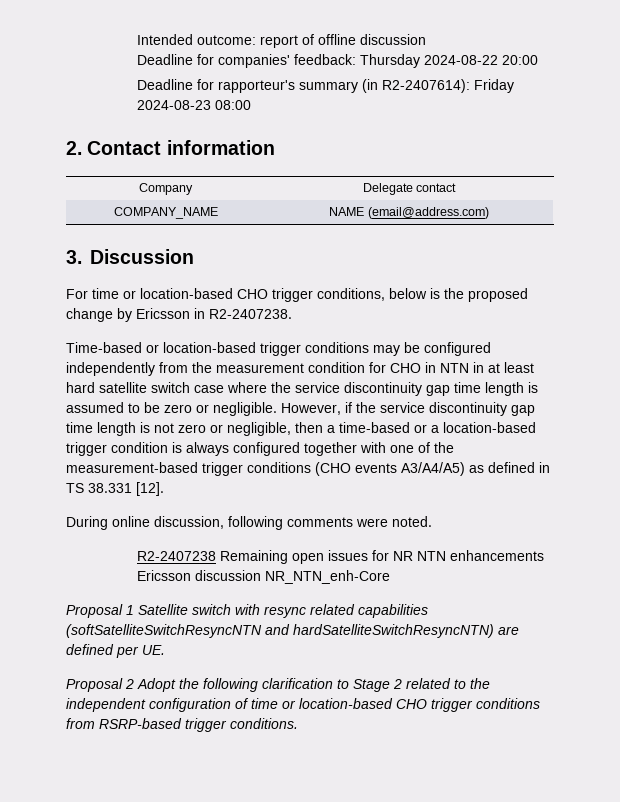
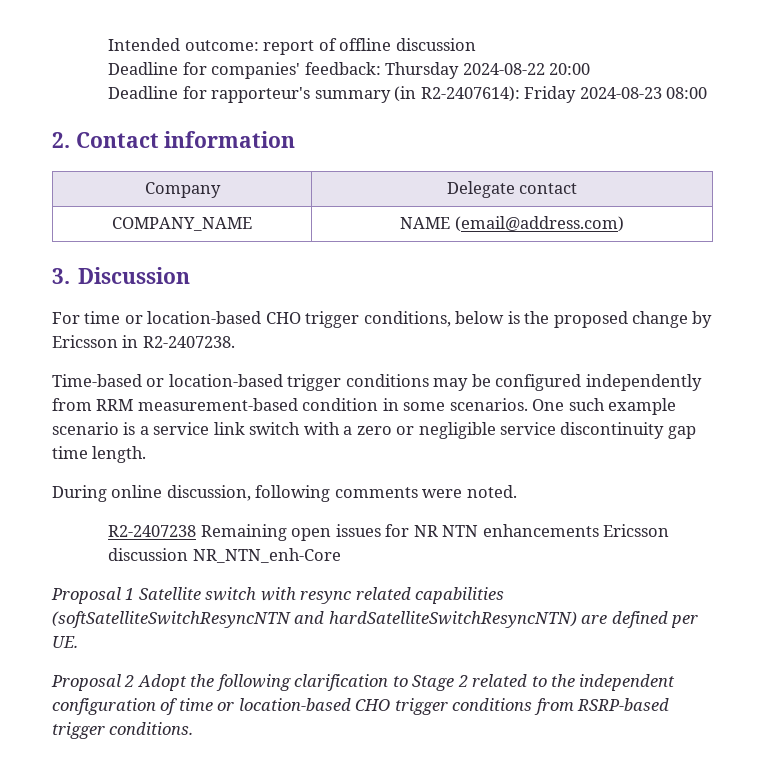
- Time-based or location-based trigger conditions may be configured independently from the measurement condition for CHO in NTN in at least hard satellite switch case where the service discontinuity gap time length is assumed to be zero or negligible. However, if the service discontinuity gap time length is not zero or negligible, then a time-based or a location-based trigger condition is always configured together with one of the measurement-based trigger conditions (CHO events A3/A4/A5) as defined in TS 38.331 [12].
+ Time-based or location-based trigger conditions may be configured independently from RRM measurement-based condition in some scenarios. One such example scenario is a service link switch with a zero or negligible service discontinuity gap time length.

